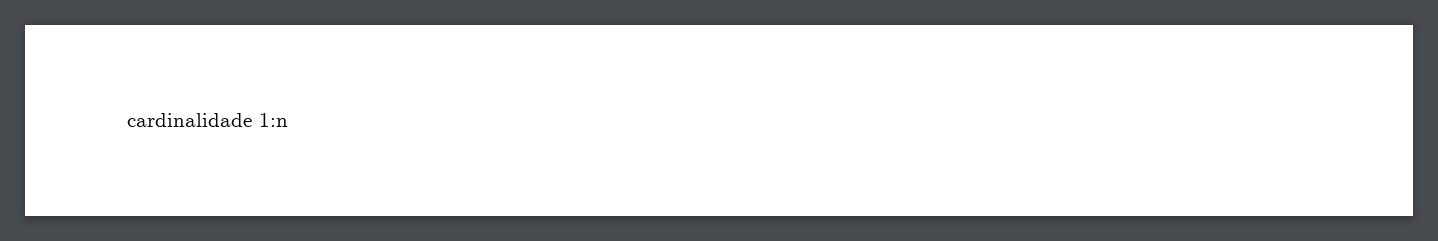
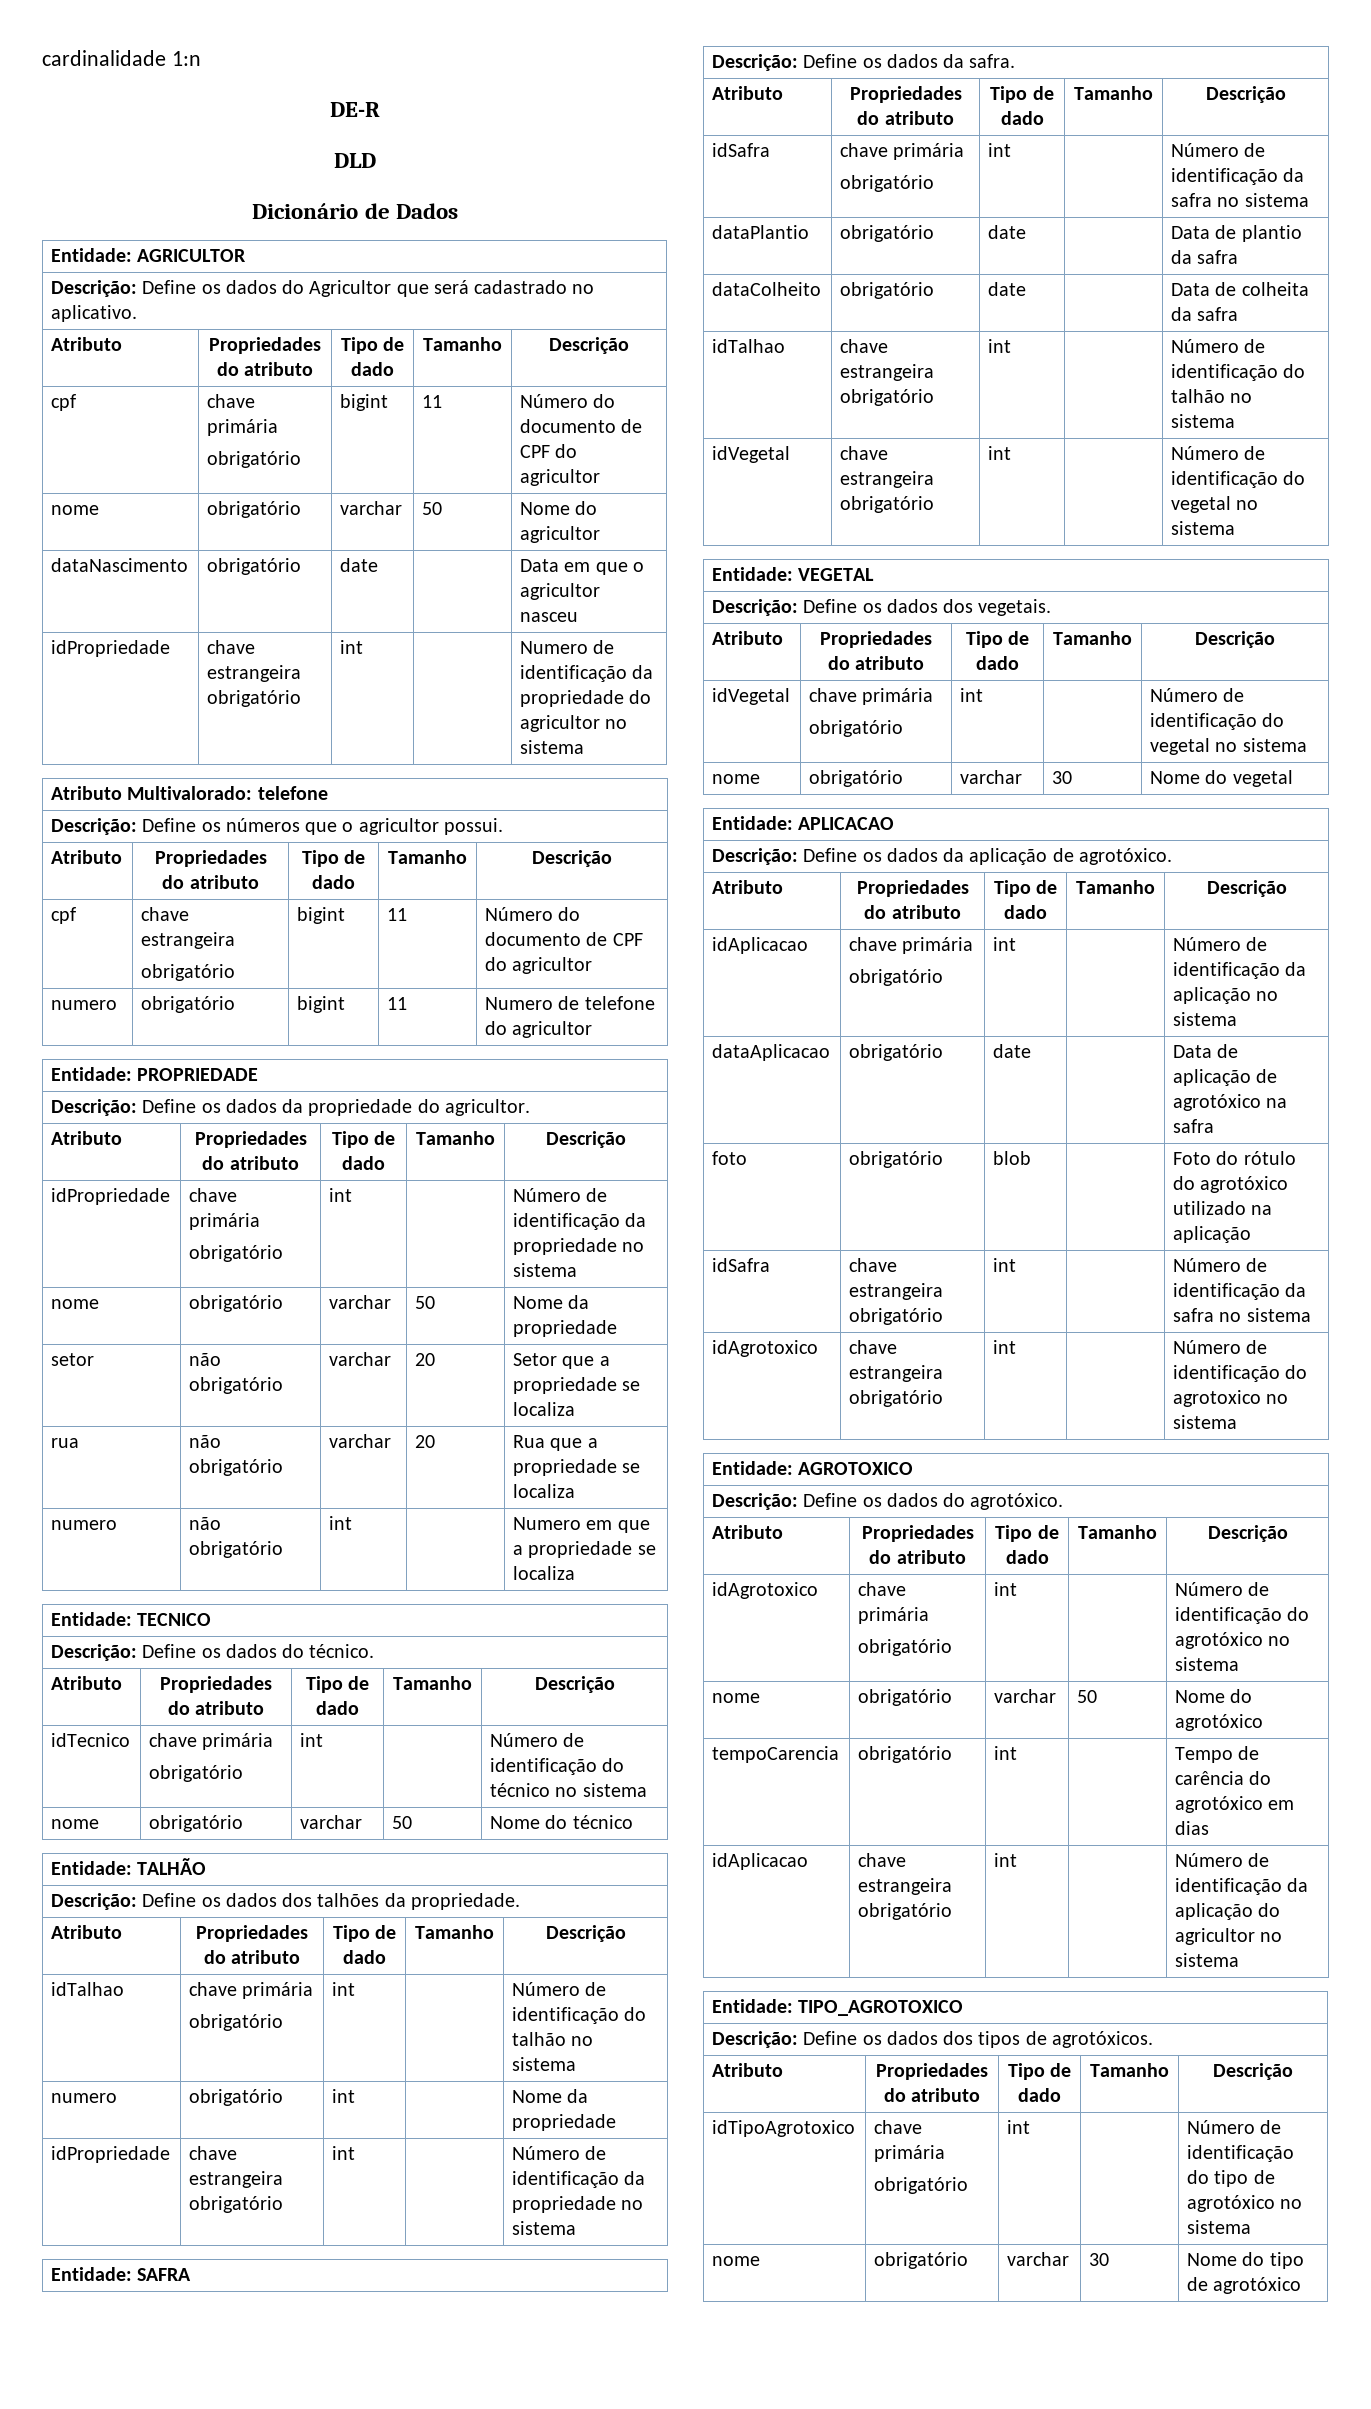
+ DE-R
+ DLD
+ Dicionário de Dados
+ Entidade: AGRICULTOR
+ Descrição: Define os dados do Agricultor que será cadastrado no aplicativo.
+ Atributo | Propriedades do atributo | Tipo de dado | Tamanho | Descrição
+ cpf | chave primária
+ obrigatório | bigint | 11 | Número do documento de CPF do agricultor
+ nome | obrigatório | varchar | 50 | Nome do agricultor
+ dataNascimento | obrigatório | date | | Data em que o agricultor nasceu
+ idPropriedade | chave estrangeira obrigatório | int | | Numero de identificação da propriedade do agricultor no sistema
+ Atributo Multivalorado: telefone
+ Descrição: Define os números que o agricultor possui.
+ Atributo | Propriedades do atributo | Tipo de dado | Tamanho | Descrição
+ cpf | chave estrangeira
+ obrigatório | bigint | 11 | Número do documento de CPF do agricultor
+ numero | obrigatório | bigint | 11 | Numero de telefone do agricultor
+ Entidade: PROPRIEDADE
+ Descrição: Define os dados da propriedade do agricultor.
+ Atributo | Propriedades do atributo | Tipo de dado | Tamanho | Descrição
+ idPropriedade | chave primária
+ obrigatório | int | | Número de identificação da propriedade no sistema
+ nome | obrigatório | varchar | 50 | Nome da propriedade
+ setor | não obrigatório | varchar | 20 | Setor que a propriedade se localiza
+ rua | não obrigatório | varchar | 20 | Rua que a propriedade se localiza
+ numero | não obrigatório | int | | Numero em que a propriedade se localiza
+ Entidade: TECNICO
+ Descrição: Define os dados do técnico.
+ Atributo | Propriedades do atributo | Tipo de dado | Tamanho | Descrição
+ idTecnico | chave primária
+ obrigatório | int | | Número de identificação do técnico no sistema
+ nome | obrigatório | varchar | 50 | Nome do técnico
+ Entidade: TALHÃO
+ Descrição: Define os dados dos talhões da propriedade.
+ Atributo | Propriedades do atributo | Tipo de dado | Tamanho | Descrição
+ idTalhao | chave primária
+ obrigatório | int | | Número de identificação do talhão no sistema
+ numero | obrigatório | int | | Nome da propriedade
+ idPropriedade | chave estrangeira obrigatório | int | | Número de identificação da propriedade no sistema
+ Entidade: SAFRA
+ Descrição: Define os dados da safra.
+ Atributo | Propriedades do atributo | Tipo de dado | Tamanho | Descrição
+ idSafra | chave primária
+ obrigatório | int | | Número de identificação da safra no sistema
+ dataPlantio | obrigatório | date | | Data de plantio da safra
+ dataColheito | obrigatório | date | | Data de colheita da safra
+ idTalhao | chave estrangeira obrigatório | int | | Número de identificação do talhão no sistema
+ idVegetal | chave estrangeira obrigatório | int | | Número de identificação do vegetal no sistema
+ Entidade: VEGETAL
+ Descrição: Define os dados dos vegetais.
+ Atributo | Propriedades do atributo | Tipo de dado | Tamanho | Descrição
+ idVegetal | chave primária
+ obrigatório | int | | Número de identificação do vegetal no sistema
+ nome | obrigatório | varchar | 30 | Nome do vegetal
+ Entidade: APLICACAO
+ Descrição: Define os dados da aplicação de agrotóxico.
+ Atributo | Propriedades do atributo | Tipo de dado | Tamanho | Descrição
+ idAplicacao | chave primária
+ obrigatório | int | | Número de identificação da aplicação no sistema
+ dataAplicacao | obrigatório | date | | Data de aplicação de agrotóxico na safra
+ foto | obrigatório | blob | | Foto do rótulo do agrotóxico utilizado na aplicação
+ idSafra | chave estrangeira obrigatório | int | | Número de identificação da safra no sistema
+ idAgrotoxico | chave estrangeira obrigatório | int | | Número de identificação do agrotoxico no sistema
+ Entidade: AGROTOXICO
+ Descrição: Define os dados do agrotóxico.
+ Atributo | Propriedades do atributo | Tipo de dado | Tamanho | Descrição
+ idAgrotoxico | chave primária
+ obrigatório | int | | Número de identificação do agrotóxico no sistema
+ nome | obrigatório | varchar | 50 | Nome do agrotóxico
+ tempoCarencia | obrigatório | int | | Tempo de carência do agrotóxico em dias
+ idAplicacao | chave estrangeira obrigatório | int | | Número de identificação da aplicação do agricultor no sistema
+ Entidade: TIPO_AGROTOXICO
+ Descrição: Define os dados dos tipos de agrotóxicos.
+ Atributo | Propriedades do atributo | Tipo de dado | Tamanho | Descrição
+ idTipoAgrotoxico | chave primária
+ obrigatório | int | | Número de identificação do tipo de agrotóxico no sistema
+ nome | obrigatório | varchar | 30 | Nome do tipo de agrotóxico

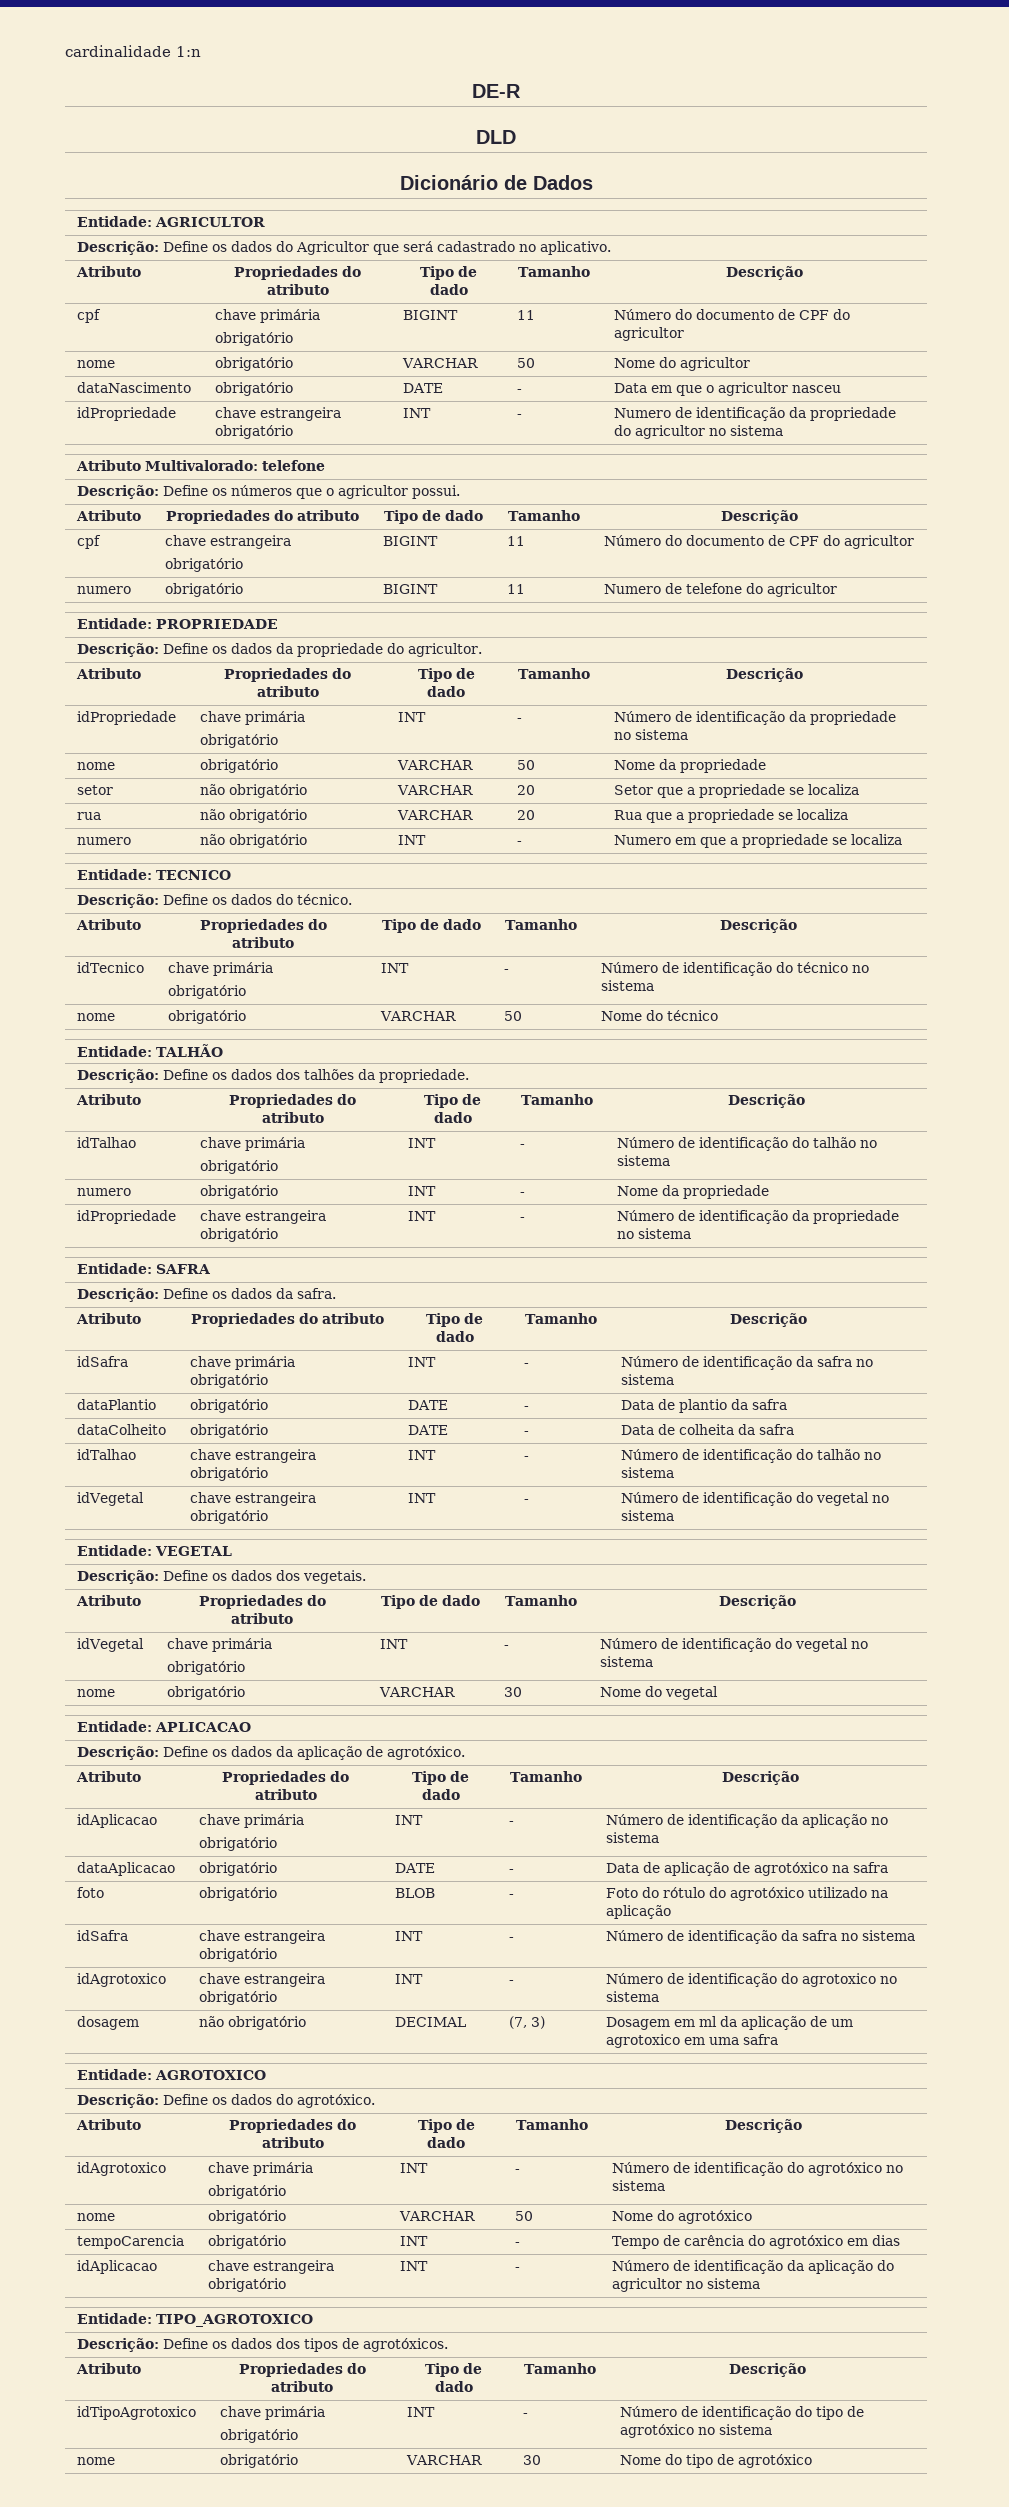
  cpf | chave primária
- obrigatório | bigint | 11 | Número do documento de CPF do agricultor
+ obrigatório | BIGINT | 11 | Número do documento de CPF do agricultor
- nome | obrigatório | varchar | 50 | Nome do agricultor
+ nome | obrigatório | VARCHAR | 50 | Nome do agricultor
- dataNascimento | obrigatório | date | | Data em que o agricultor nasceu
+ dataNascimento | obrigatório | DATE | - | Data em que o agricultor nasceu
- idPropriedade | chave estrangeira obrigatório | int | | Numero de identificação da propriedade do agricultor no sistema
+ idPropriedade | chave estrangeira obrigatório | INT | - | Numero de identificação da propriedade do agricultor no sistema
  cpf | chave estrangeira
- obrigatório | bigint | 11 | Número do documento de CPF do agricultor
+ obrigatório | BIGINT | 11 | Número do documento de CPF do agricultor
- numero | obrigatório | bigint | 11 | Numero de telefone do agricultor
+ numero | obrigatório | BIGINT | 11 | Numero de telefone do agricultor
  idPropriedade | chave primária
- obrigatório | int | | Número de identificação da propriedade no sistema
+ obrigatório | INT | - | Número de identificação da propriedade no sistema
- nome | obrigatório | varchar | 50 | Nome da propriedade
+ nome | obrigatório | VARCHAR | 50 | Nome da propriedade
- setor | não obrigatório | varchar | 20 | Setor que a propriedade se localiza
+ setor | não obrigatório | VARCHAR | 20 | Setor que a propriedade se localiza
- rua | não obrigatório | varchar | 20 | Rua que a propriedade se localiza
+ rua | não obrigatório | VARCHAR | 20 | Rua que a propriedade se localiza
- numero | não obrigatório | int | | Numero em que a propriedade se localiza
+ numero | não obrigatório | INT | - | Numero em que a propriedade se localiza
  idTecnico | chave primária
- obrigatório | int | | Número de identificação do técnico no sistema
+ obrigatório | INT | - | Número de identificação do técnico no sistema
- nome | obrigatório | varchar | 50 | Nome do técnico
+ nome | obrigatório | VARCHAR | 50 | Nome do técnico
  idTalhao | chave primária
- obrigatório | int | | Número de identificação do talhão no sistema
+ obrigatório | INT | - | Número de identificação do talhão no sistema
- numero | obrigatório | int | | Nome da propriedade
+ numero | obrigatório | INT | - | Nome da propriedade
- idPropriedade | chave estrangeira obrigatório | int | | Número de identificação da propriedade no sistema
+ idPropriedade | chave estrangeira obrigatório | INT | - | Número de identificação da propriedade no sistema
  idSafra | chave primária
- obrigatório | int | | Número de identificação da safra no sistema
+ obrigatório | INT | - | Número de identificação da safra no sistema
- dataPlantio | obrigatório | date | | Data de plantio da safra
+ dataPlantio | obrigatório | DATE | - | Data de plantio da safra
- dataColheito | obrigatório | date | | Data de colheita da safra
+ dataColheito | obrigatório | DATE | - | Data de colheita da safra
- idTalhao | chave estrangeira obrigatório | int | | Número de identificação do talhão no sistema
+ idTalhao | chave estrangeira obrigatório | INT | - | Número de identificação do talhão no sistema
- idVegetal | chave estrangeira obrigatório | int | | Número de identificação do vegetal no sistema
+ idVegetal | chave estrangeira obrigatório | INT | - | Número de identificação do vegetal no sistema
  idVegetal | chave primária
- obrigatório | int | | Número de identificação do vegetal no sistema
+ obrigatório | INT | - | Número de identificação do vegetal no sistema
- nome | obrigatório | varchar | 30 | Nome do vegetal
+ nome | obrigatório | VARCHAR | 30 | Nome do vegetal
  idAplicacao | chave primária
- obrigatório | int | | Número de identificação da aplicação no sistema
+ obrigatório | INT | - | Número de identificação da aplicação no sistema
- dataAplicacao | obrigatório | date | | Data de aplicação de agrotóxico na safra
+ dataAplicacao | obrigatório | DATE | - | Data de aplicação de agrotóxico na safra
- foto | obrigatório | blob | | Foto do rótulo do agrotóxico utilizado na aplicação
+ foto | obrigatório | BLOB | - | Foto do rótulo do agrotóxico utilizado na aplicação
- idSafra | chave estrangeira obrigatório | int | | Número de identificação da safra no sistema
+ idSafra | chave estrangeira obrigatório | INT | - | Número de identificação da safra no sistema
- idAgrotoxico | chave estrangeira obrigatório | int | | Número de identificação do agrotoxico no sistema
+ idAgrotoxico | chave estrangeira obrigatório | INT | - | Número de identificação do agrotoxico no sistema
+ dosagem | não obrigatório | DECIMAL | (7, 3) | Dosagem em ml da aplicação de um agrotoxico em uma safra
  idAgrotoxico | chave primária
- obrigatório | int | | Número de identificação do agrotóxico no sistema
+ obrigatório | INT | - | Número de identificação do agrotóxico no sistema
- nome | obrigatório | varchar | 50 | Nome do agrotóxico
+ nome | obrigatório | VARCHAR | 50 | Nome do agrotóxico
- tempoCarencia | obrigatório | int | | Tempo de carência do agrotóxico em dias
+ tempoCarencia | obrigatório | INT | - | Tempo de carência do agrotóxico em dias
- idAplicacao | chave estrangeira obrigatório | int | | Número de identificação da aplicação do agricultor no sistema
+ idAplicacao | chave estrangeira obrigatório | INT | - | Número de identificação da aplicação do agricultor no sistema
  idTipoAgrotoxico | chave primária
- obrigatório | int | | Número de identificação do tipo de agrotóxico no sistema
+ obrigatório | INT | - | Número de identificação do tipo de agrotóxico no sistema
- nome | obrigatório | varchar | 30 | Nome do tipo de agrotóxico
+ nome | obrigatório | VARCHAR | 30 | Nome do tipo de agrotóxico

